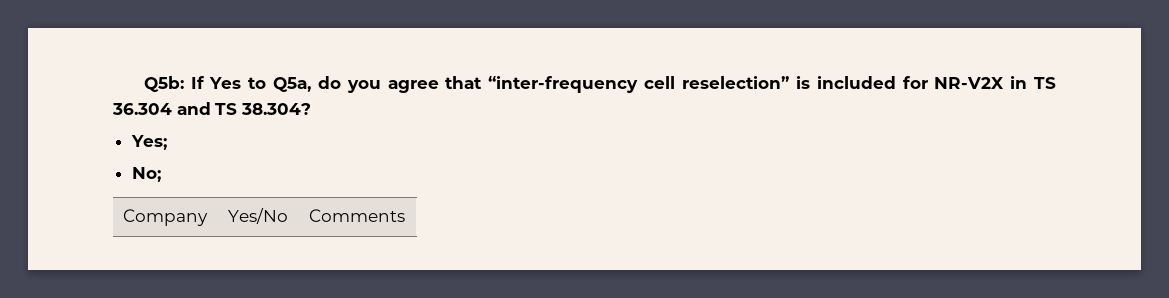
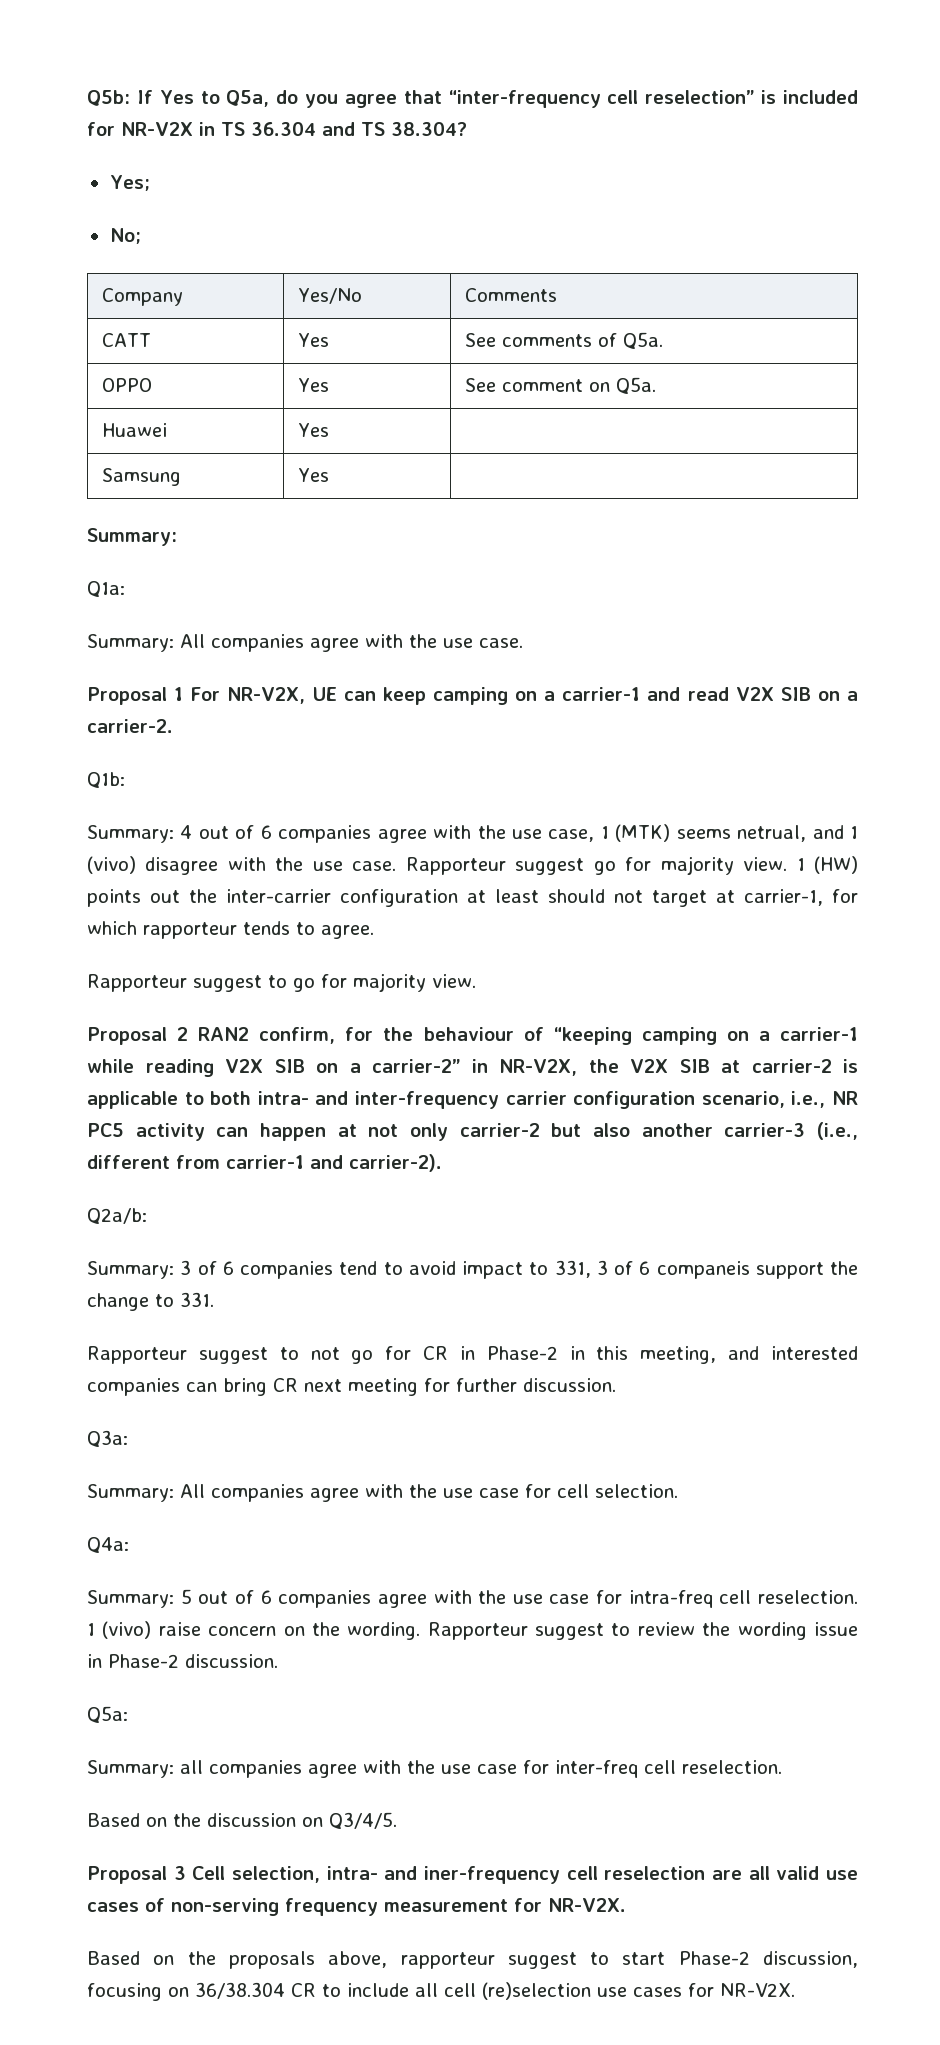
+ CATT | Yes | See comments of Q5a.
+ OPPO | Yes | See comment on Q5a.
+ Huawei | Yes |
+ Samsung | Yes |
+ Summary:
+ Q1a:
+ Summary: All companies agree with the use case.
+ Proposal 1 For NR-V2X, UE can keep camping on a carrier-1 and read V2X SIB on a carrier-2.
+ Q1b:
+ Summary: 4 out of 6 companies agree with the use case, 1 (MTK) seems netrual, and 1 (vivo) disagree with the use case. Rapporteur suggest go for majority view. 1 (HW) points out the inter-carrier configuration at least should not target at carrier-1, for which rapporteur tends to agree.
+ Rapporteur suggest to go for majority view.
+ Proposal 2 RAN2 confirm, for the behaviour of “keeping camping on a carrier-1 while reading V2X SIB on a carrier-2” in NR-V2X, the V2X SIB at carrier-2 is applicable to both intra- and inter-frequency carrier configuration scenario, i.e., NR PC5 activity can happen at not only carrier-2 but also another carrier-3 (i.e., different from carrier-1 and carrier-2).
+ Q2a/b:
+ Summary: 3 of 6 companies tend to avoid impact to 331, 3 of 6 companeis support the change to 331.
+ Rapporteur suggest to not go for CR in Phase-2 in this meeting, and interested companies can bring CR next meeting for further discussion.
+ Q3a:
+ Summary: All companies agree with the use case for cell selection.
+ Q4a:
+ Summary: 5 out of 6 companies agree with the use case for intra-freq cell reselection. 1 (vivo) raise concern on the wording. Rapporteur suggest to review the wording issue in Phase-2 discussion.
+ Q5a:
+ Summary: all companies agree with the use case for inter-freq cell reselection.
+ Based on the discussion on Q3/4/5.
+ Proposal 3 Cell selection, intra- and iner-frequency cell reselection are all valid use cases of non-serving frequency measurement for NR-V2X.
+ Based on the proposals above, rapporteur suggest to start Phase-2 discussion, focusing on 36/38.304 CR to include all cell (re)selection use cases for NR-V2X.

